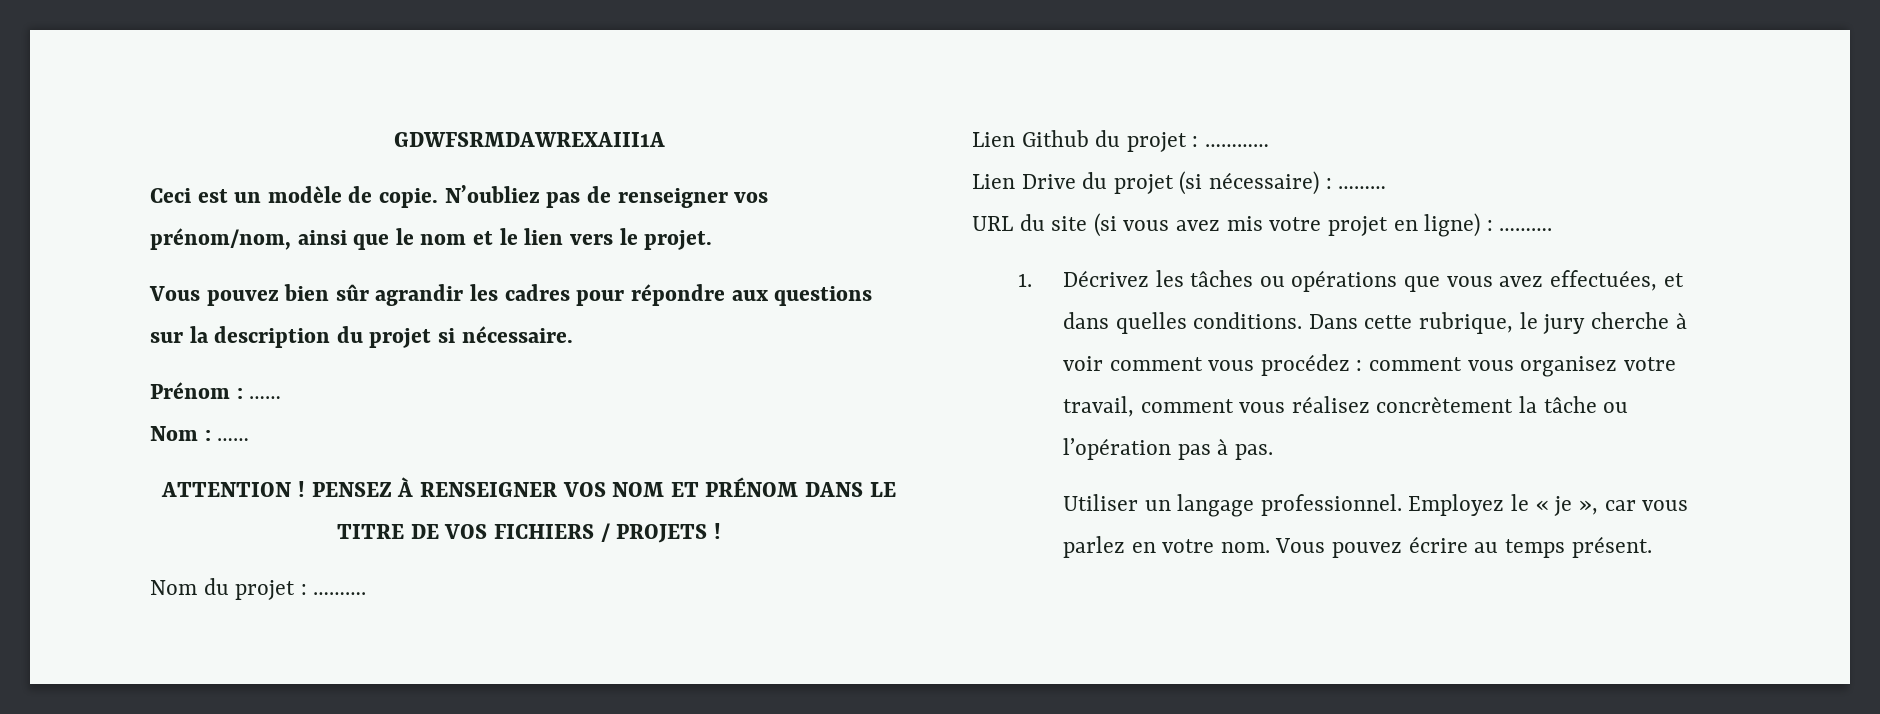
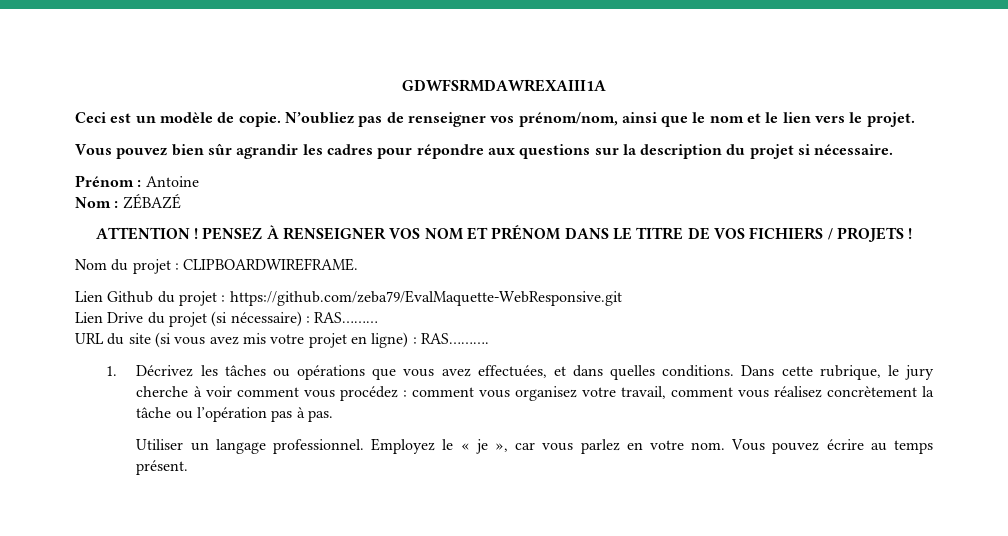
- Prénom : ……
+ Prénom : Antoine
- Nom : ……
+ Nom : ZÉBAZÉ
- Nom du projet : ……….
+ Nom du projet : CLIPBOARDWIREFRAME.
- Lien Github du projet : …………
+ Lien Github du projet : https://github.com/zeba79/EvalMaquette-WebResponsive.git
- Lien Drive du projet (si nécessaire) : ………
+ Lien Drive du projet (si nécessaire) : RAS………
- URL du site (si vous avez mis votre projet en ligne) : ……….
+ URL du site (si vous avez mis votre projet en ligne) : RAS……….

